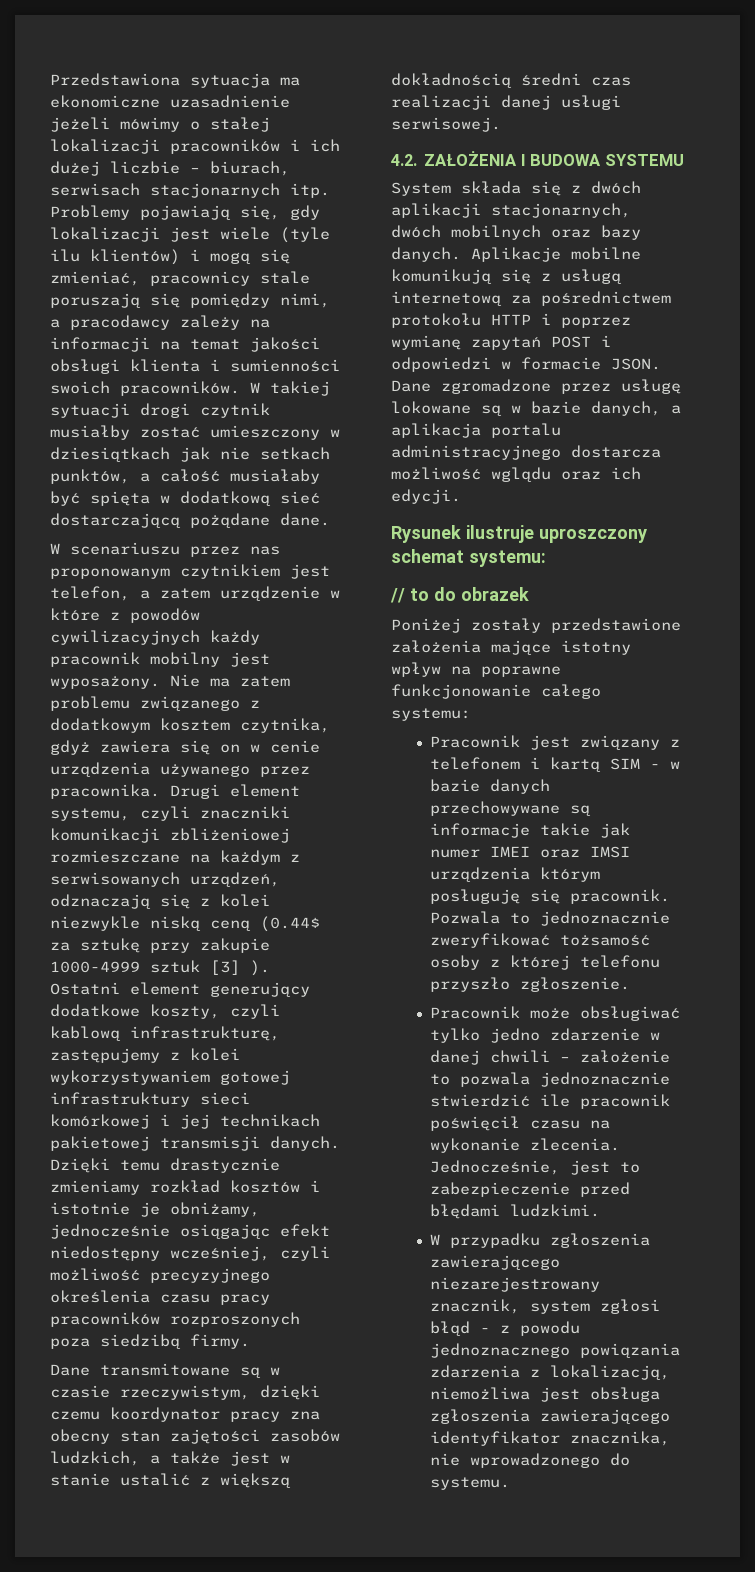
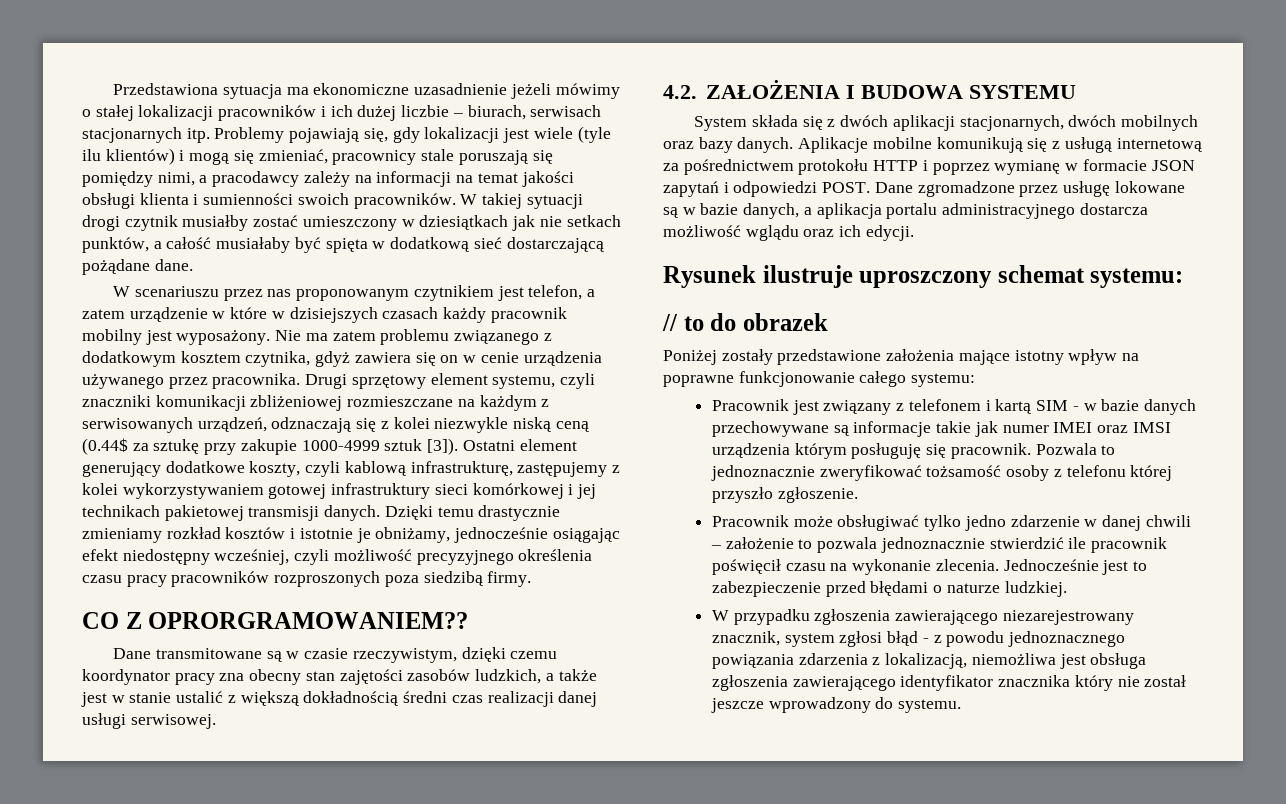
- W scenariuszu przez nas proponowanym czytnikiem jest telefon, a zatem urządzenie w które z powodów cywilizacyjnych każdy pracownik mobilny jest wyposażony.
+ W scenariuszu przez nas proponowanym czytnikiem jest telefon, a zatem urządzenie w które w dzisiejszych czasach każdy pracownik mobilny jest wyposażony.
- Drugi element systemu, czyli znaczniki komunikacji zbliżeniowej rozmieszczane na każdym z serwisowanych urządzeń, odznaczają się z kolei niezwykle niską ceną (0.44$ za sztukę przy zakupie 1000-4999 sztuk [3] ).
+ Drugi sprzętowy element systemu, czyli znaczniki komunikacji zbliżeniowej rozmieszczane na każdym z serwisowanych urządzeń, odznaczają się z kolei niezwykle niską ceną (0.44$ za sztukę przy zakupie 1000-4999 sztuk [3]).
+ CO Z OPRORGRAMOWANIEM??
- Aplikacje mobilne komunikują się z usługą internetową za pośrednictwem protokołu HTTP i poprzez wymianę zapytań POST i odpowiedzi w formacie JSON.
+ Aplikacje mobilne komunikują się z usługą internetową za pośrednictwem protokołu HTTP i poprzez wymianę w formacie JSON zapytań i odpowiedzi POST.
- Pozwala to jednoznacznie zweryfikować tożsamość osoby z której telefonu przyszło zgłoszenie.
+ Pozwala to jednoznacznie zweryfikować tożsamość osoby z telefonu której przyszło zgłoszenie.
- Jednocześnie, jest to zabezpieczenie przed błędami ludzkimi.
+ Jednocześnie jest to zabezpieczenie przed błędami o naturze ludzkiej.
- W przypadku zgłoszenia zawierającego niezarejestrowany znacznik, system zgłosi błąd - z powodu jednoznacznego powiązania zdarzenia z lokalizacją, niemożliwa jest obsługa zgłoszenia zawierającego identyfikator znacznika, nie wprowadzonego do systemu.
+ W przypadku zgłoszenia zawierającego niezarejestrowany znacznik, system zgłosi błąd - z powodu jednoznacznego powiązania zdarzenia z lokalizacją, niemożliwa jest obsługa zgłoszenia zawierającego identyfikator znacznika który nie został jeszcze wprowadzony do systemu.

